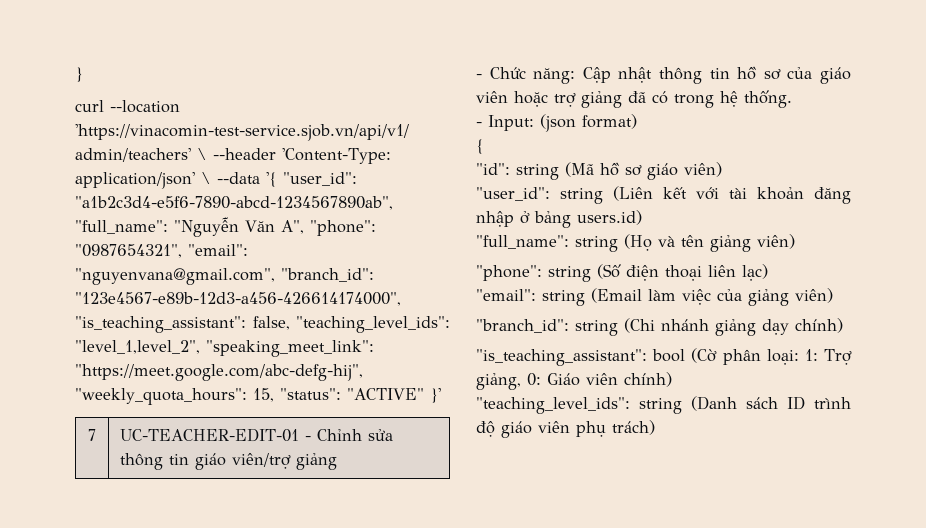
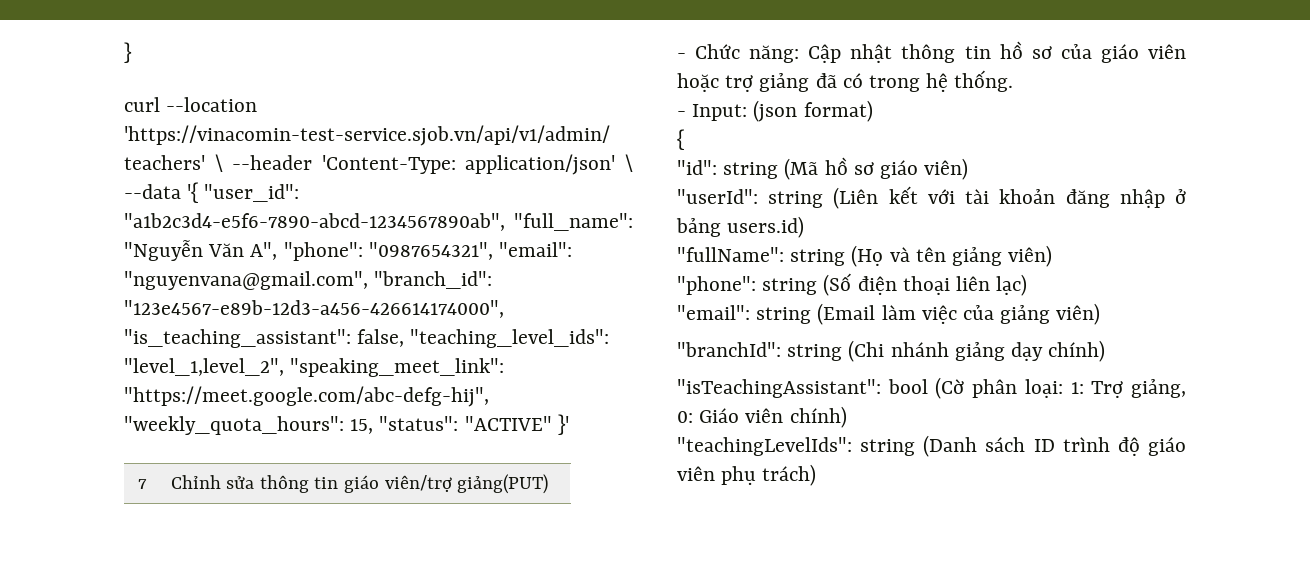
- 7 | UC-TEACHER-EDIT-01 - Chỉnh sửa thông tin giáo viên/trợ giảng
+ 7 | Chỉnh sửa thông tin giáo viên/trợ giảng(PUT)
- "user_id": string (Liên kết với tài khoản đăng nhập ở bảng users.id)
+ "userId": string (Liên kết với tài khoản đăng nhập ở bảng users.id)
- "full_name": string (Họ và tên giảng viên)
+ "fullName": string (Họ và tên giảng viên)
- "branch_id": string (Chi nhánh giảng dạy chính)
+ "branchId": string (Chi nhánh giảng dạy chính)
- "is_teaching_assistant": bool (Cờ phân loại: 1: Trợ giảng, 0: Giáo viên chính)
+ "isTeachingAssistant": bool (Cờ phân loại: 1: Trợ giảng, 0: Giáo viên chính)
- "teaching_level_ids": string (Danh sách ID trình độ giáo viên phụ trách)
+ "teachingLevelIds": string (Danh sách ID trình độ giáo viên phụ trách)

